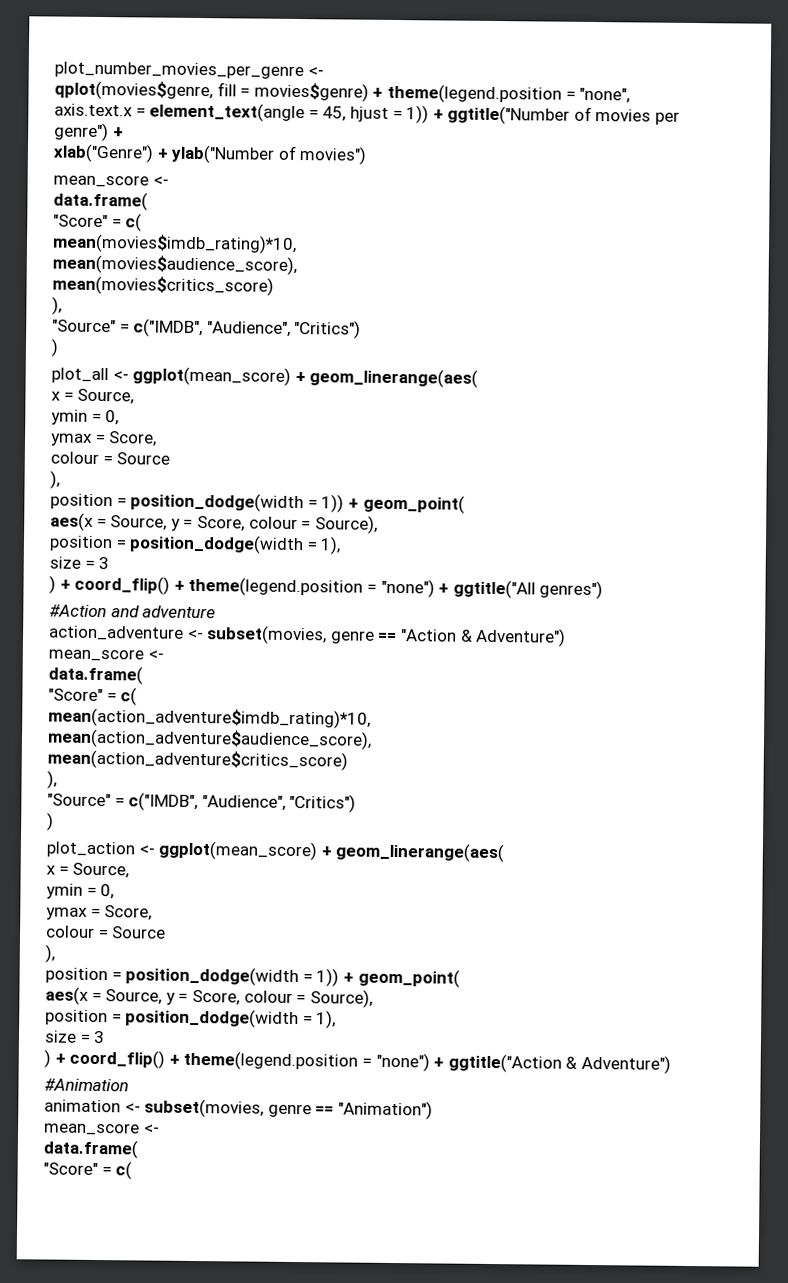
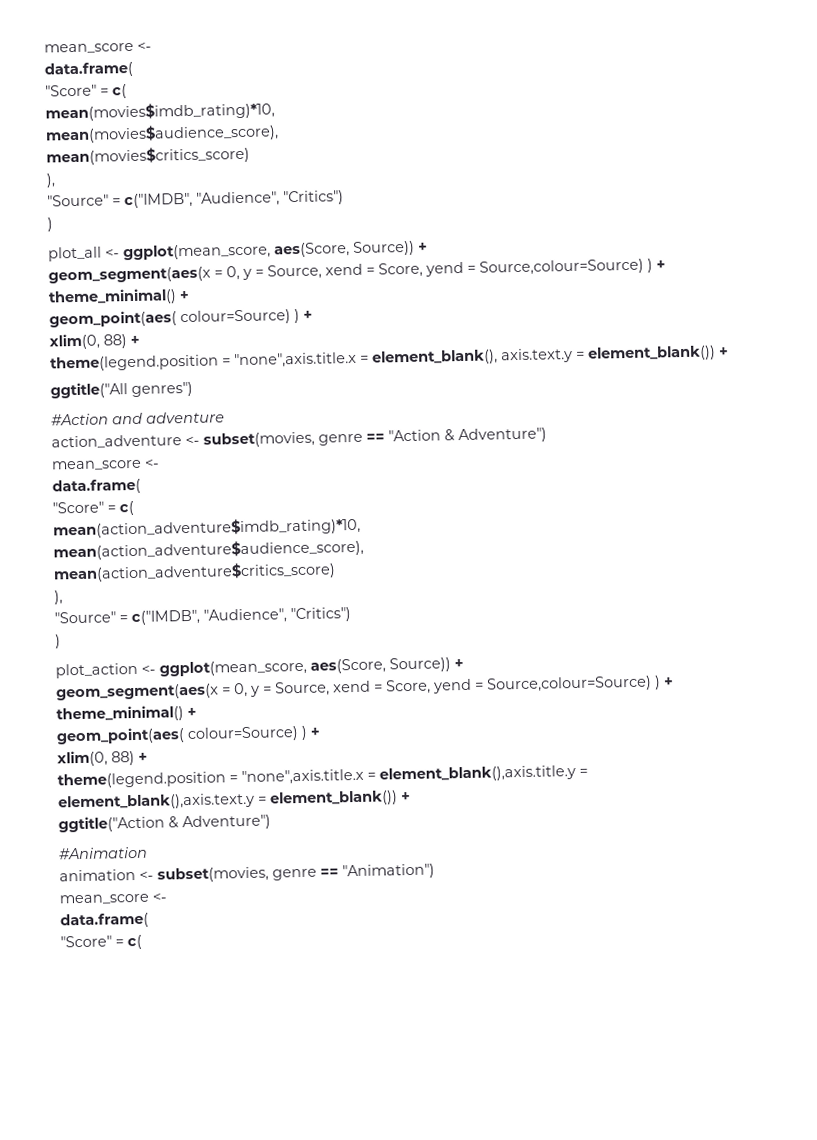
- plot_number_movies_per_genre <-
- qplot(movies$genre, fill = movies$genre) + theme(legend.position = "none",
- axis.text.x = element_text(angle = 45, hjust = 1)) + ggtitle("Number of movies per genre") +
- xlab("Genre") + ylab("Number of movies")
- plot_all <- ggplot(mean_score) + geom_linerange(aes(
- x = Source,
- ymin = 0,
- ymax = Score,
- colour = Source
- ),
- position = position_dodge(width = 1)) + geom_point(
- aes(x = Source, y = Score, colour = Source),
- position = position_dodge(width = 1),
- size = 3
- ) + coord_flip() + theme(legend.position = "none") + ggtitle("All genres")
+ plot_all <- ggplot(mean_score, aes(Score, Source)) +
+ geom_segment(aes(x = 0, y = Source, xend = Score, yend = Source,colour=Source) ) + theme_minimal() +
+ geom_point(aes( colour=Source) ) +
+ xlim(0, 88) +
+ theme(legend.position = "none",axis.title.x = element_blank(), axis.text.y = element_blank()) +
+ ggtitle("All genres")
- plot_action <- ggplot(mean_score) + geom_linerange(aes(
- x = Source,
- ymin = 0,
- ymax = Score,
- colour = Source
- ),
- position = position_dodge(width = 1)) + geom_point(
- aes(x = Source, y = Score, colour = Source),
- position = position_dodge(width = 1),
- size = 3
- ) + coord_flip() + theme(legend.position = "none") + ggtitle("Action & Adventure")
+ plot_action <- ggplot(mean_score, aes(Score, Source)) +
+ geom_segment(aes(x = 0, y = Source, xend = Score, yend = Source,colour=Source) ) + theme_minimal() +
+ geom_point(aes( colour=Source) ) +
+ xlim(0, 88) +
+ theme(legend.position = "none",axis.title.x = element_blank(),axis.title.y = element_blank(),axis.text.y = element_blank()) +
+ ggtitle("Action & Adventure")

